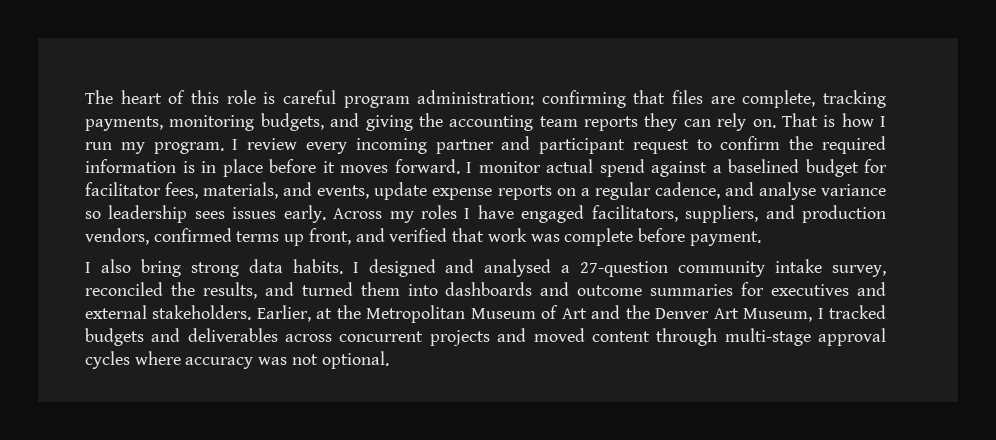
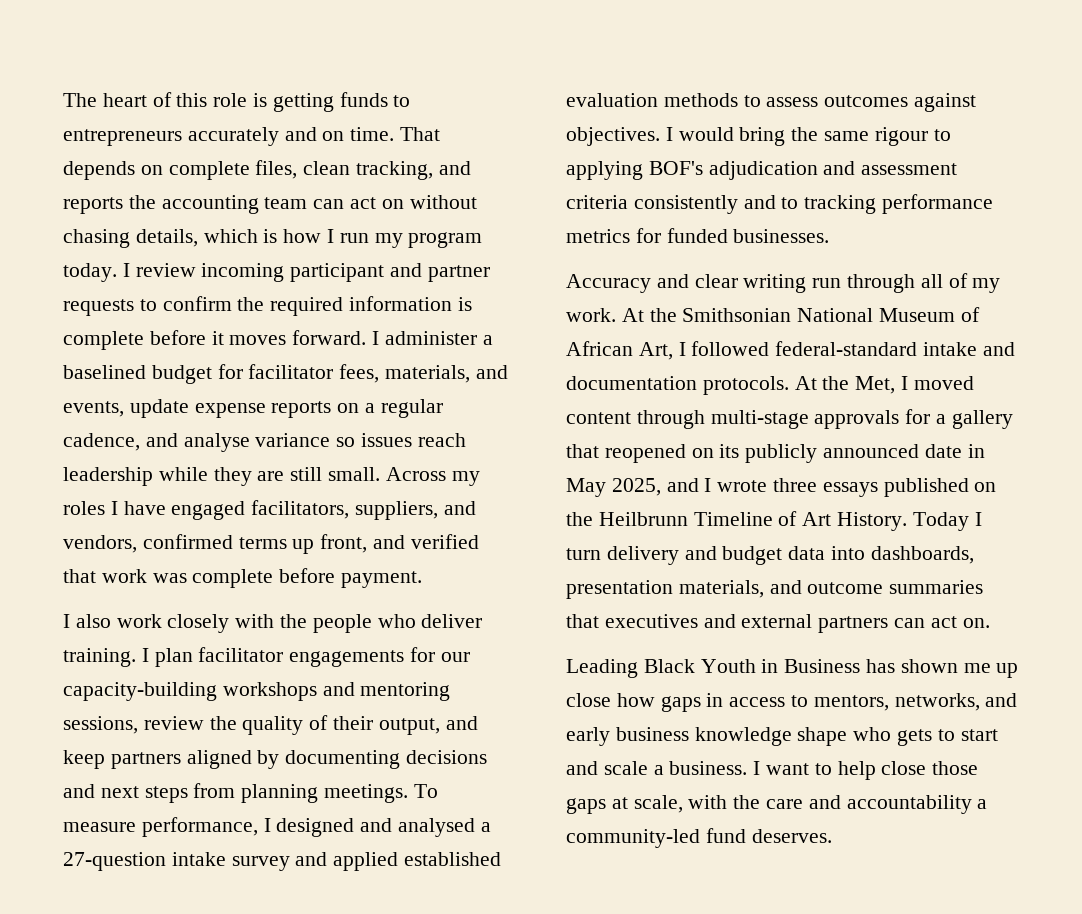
- The heart of this role is careful program administration: confirming that files are complete, tracking payments, monitoring budgets, and giving the accounting team reports they can rely on. That is how I run my program. I review every incoming partner and participant request to confirm the required information is in place before it moves forward.
+ The heart of this role is getting funds to entrepreneurs accurately and on time. That depends on complete files, clean tracking, and reports the accounting team can act on without chasing details, which is how I run my program today. I review incoming participant and partner requests to confirm the required information is complete before it moves forward.
- I monitor actual spend against a baselined budget for facilitator fees, materials, and events, update expense reports on a regular cadence, and analyse variance so leadership sees issues early.
+ I administer a baselined budget for facilitator fees, materials, and events, update expense reports on a regular cadence, and analyse variance so issues reach leadership while they are still small.
- Across my roles I have engaged facilitators, suppliers, and production vendors, confirmed terms up front, and verified that work was complete before payment.
+ Across my roles I have engaged facilitators, suppliers, and vendors, confirmed terms up front, and verified that work was complete before payment.
- I also bring strong data habits. I designed and analysed a 27-question community intake survey, reconciled the results, and turned them into dashboards and outcome summaries for executives and external stakeholders. Earlier, at the Metropolitan Museum of Art and the Denver Art Museum, I tracked budgets and deliverables across concurrent projects and moved content through multi-stage approval cycles where accuracy was not optional.
+ I also work closely with the people who deliver training. I plan facilitator engagements for our capacity-building workshops and mentoring sessions, review the quality of their output, and keep partners aligned by documenting decisions and next steps from planning meetings. To measure performance, I designed and analysed a 27-question intake survey and applied established evaluation methods to assess outcomes against objectives. I would bring the same rigour to applying BOF's adjudication and assessment criteria consistently and to tracking performance metrics for funded businesses.
+ Accuracy and clear writing run through all of my work. At the Smithsonian National Museum of African Art, I followed federal-standard intake and documentation protocols. At the Met, I moved content through multi-stage approvals for a gallery that reopened on its publicly announced date in May 2025, and I wrote three essays published on the Heilbrunn Timeline of Art History. Today I turn delivery and budget data into dashboards, presentation materials, and outcome summaries that executives and external partners can act on.
+ Leading Black Youth in Business has shown me up close how gaps in access to mentors, networks, and early business knowledge shape who gets to start and scale a business. I want to help close those gaps at scale, with the care and accountability a community-led fund deserves.

